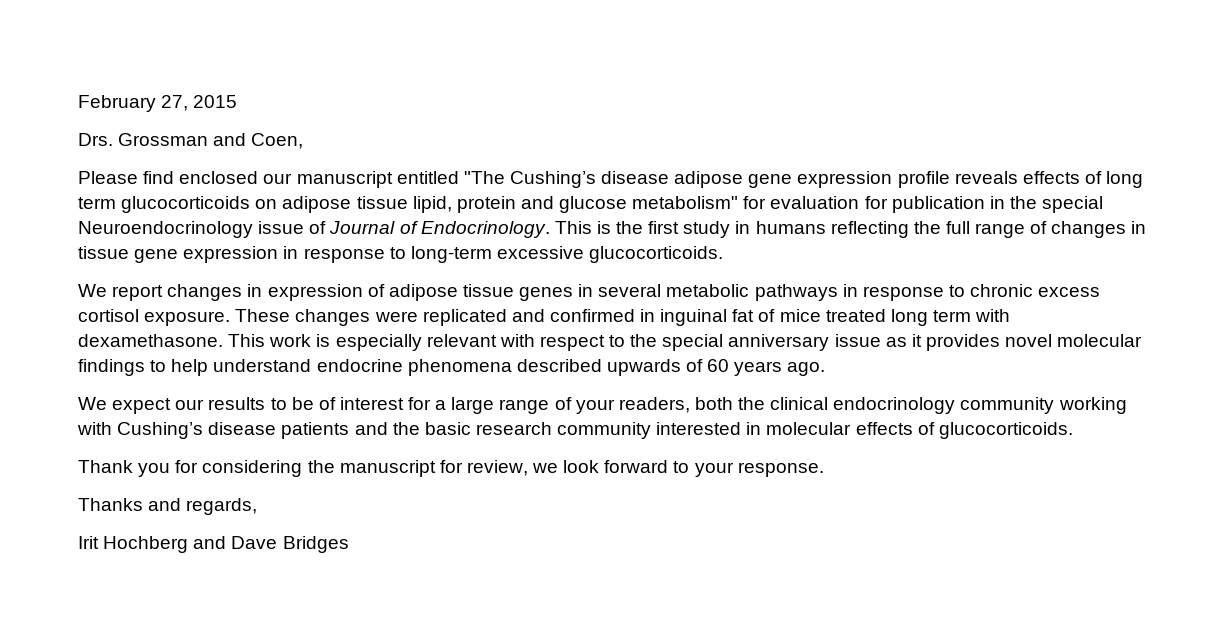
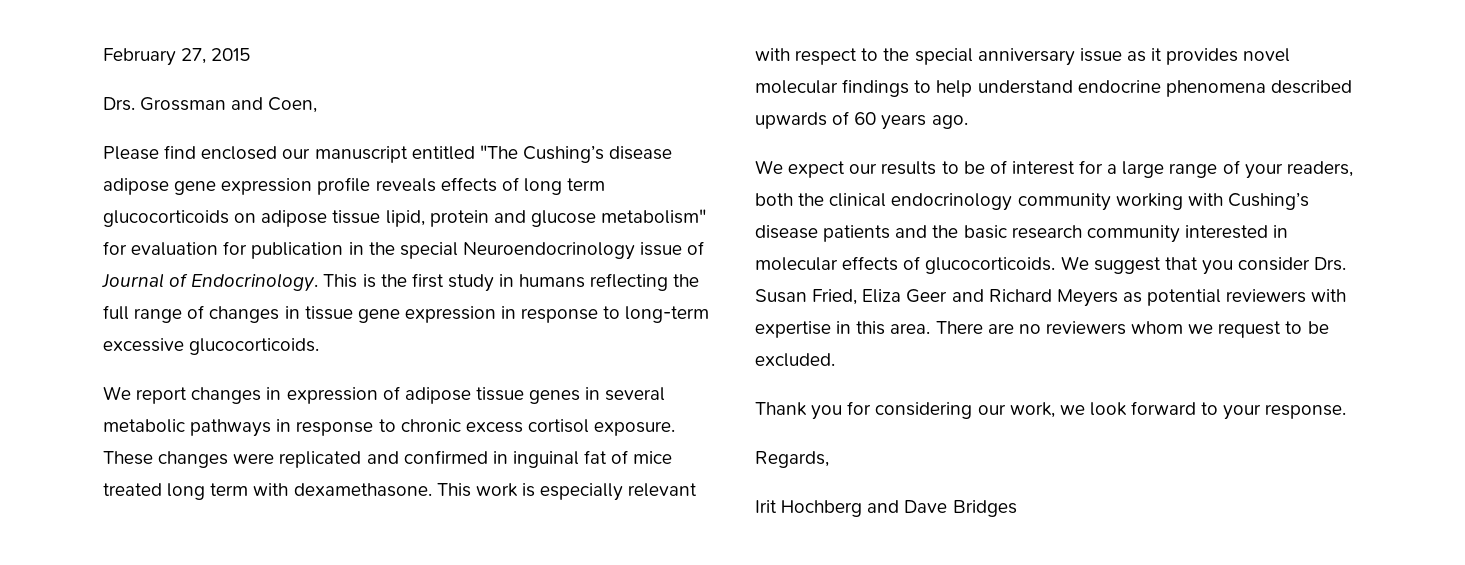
+ We suggest that you consider Drs. Susan Fried, Eliza Geer and Richard Meyers as potential reviewers with expertise in this area. There are no reviewers whom we request to be excluded.
- Thank you for considering the manuscript for review, we look forward to your response.
+ Thank you for considering our work, we look forward to your response.
- Thanks and regards,
+ Regards,

